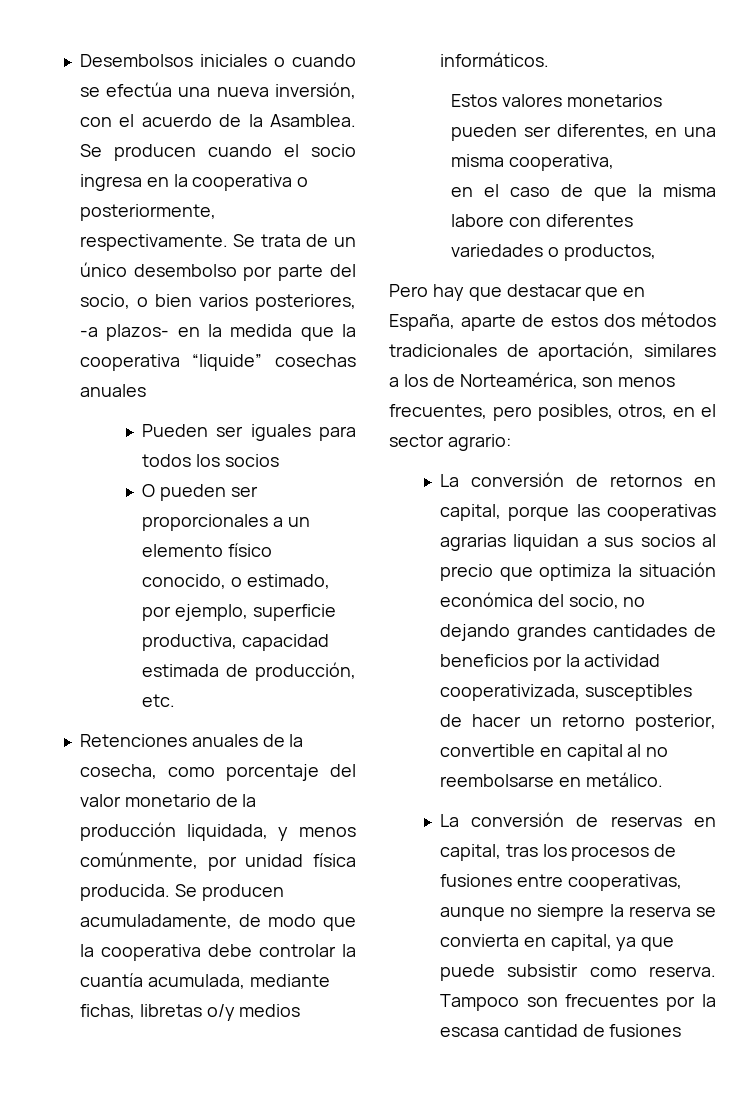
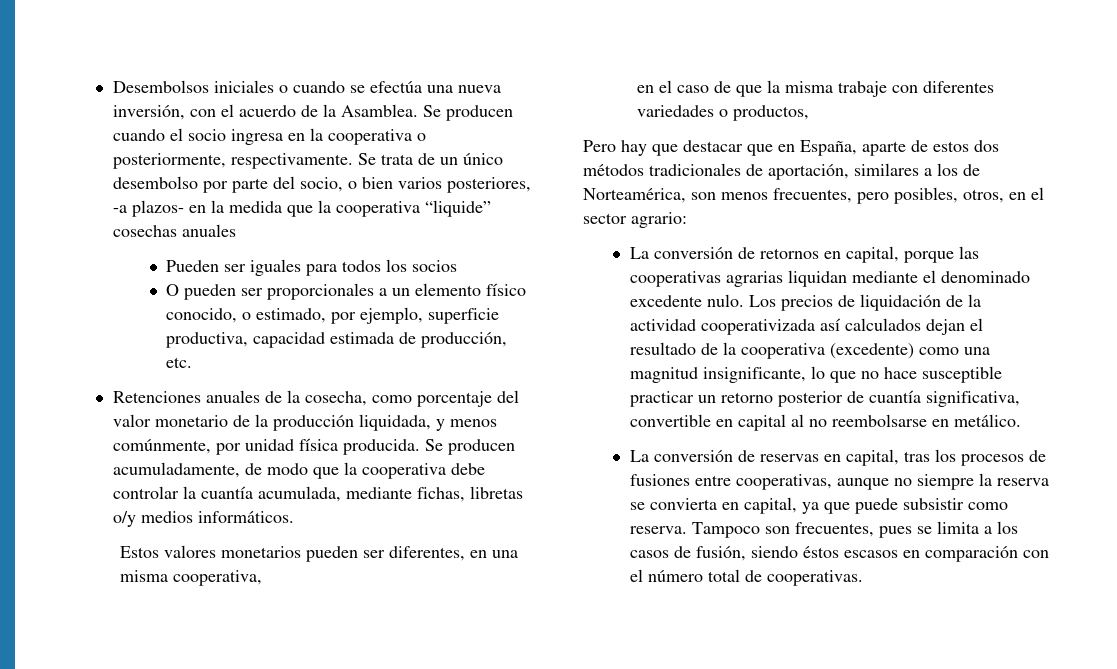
- en el caso de que la misma labore con diferentes variedades o productos,
+ en el caso de que la misma trabaje con diferentes variedades o productos,
- La conversión de retornos en capital, porque las cooperativas agrarias liquidan a sus socios al precio que optimiza la situación económica del socio, no dejando grandes cantidades de beneficios por la actividad cooperativizada, susceptibles de hacer un retorno posterior, convertible en capital al no reembolsarse en metálico.
+ La conversión de retornos en capital, porque las cooperativas agrarias liquidan mediante el denominado excedente nulo. Los precios de liquidación de la actividad cooperativizada así calculados dejan el resultado de la cooperativa (excedente) como una magnitud insignificante, lo que no hace susceptible practicar un retorno posterior de cuantía significativa, convertible en capital al no reembolsarse en metálico.
- Tampoco son frecuentes por la escasa cantidad de fusiones
+ Tampoco son frecuentes, pues se limita a los casos de fusión, siendo éstos escasos en comparación con el número total de cooperativas.

